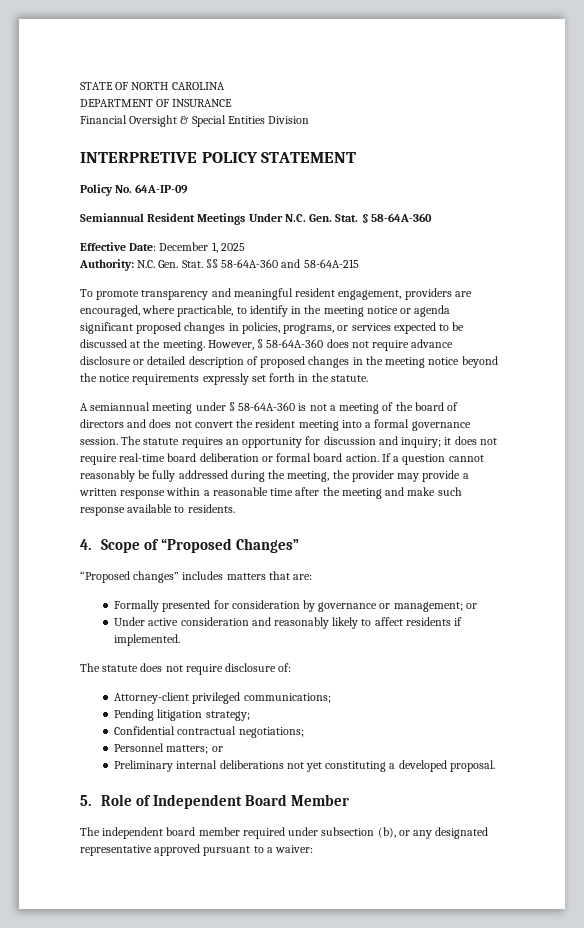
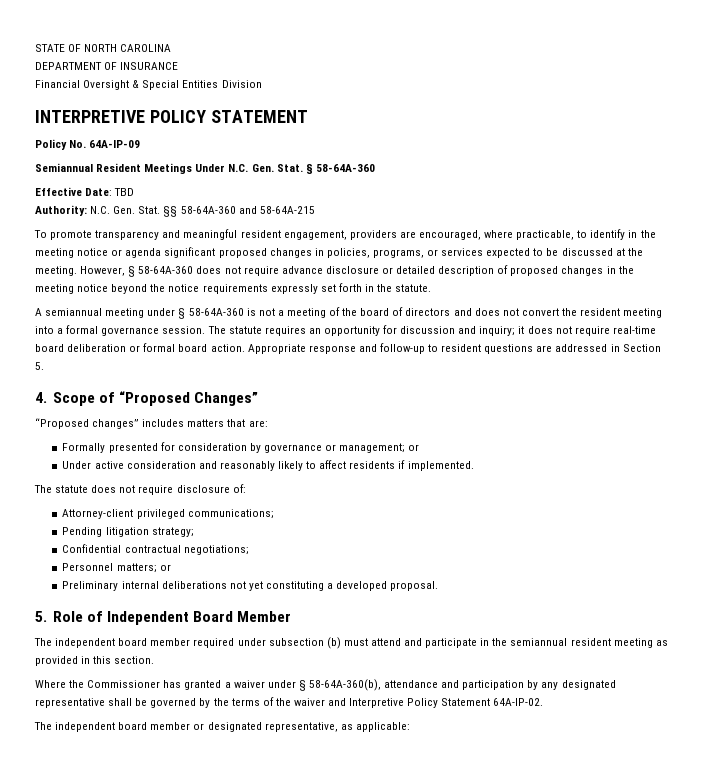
- Effective Date: December 1, 2025
+ Effective Date: TBD
- If a question cannot reasonably be fully addressed during the meeting, the provider may provide a written response within a reasonable time after the meeting and make such response available to residents.
+ Appropriate response and follow-up to resident questions are addressed in Section 5.
- The independent board member required under subsection (b), or any designated representative approved pursuant to a waiver:
+ The independent board member required under subsection (b) must attend and participate in the semiannual resident meeting as provided in this section.
+ Where the Commissioner has granted a waiver under § 58-64A-360(b), attendance and participation by any designated representative shall be governed by the terms of the waiver and Interpretive Policy Statement 64A-IP-02.
+ The independent board member or designated representative, as applicable:

